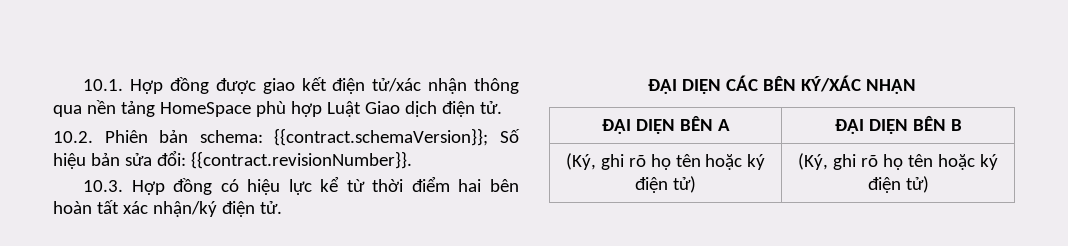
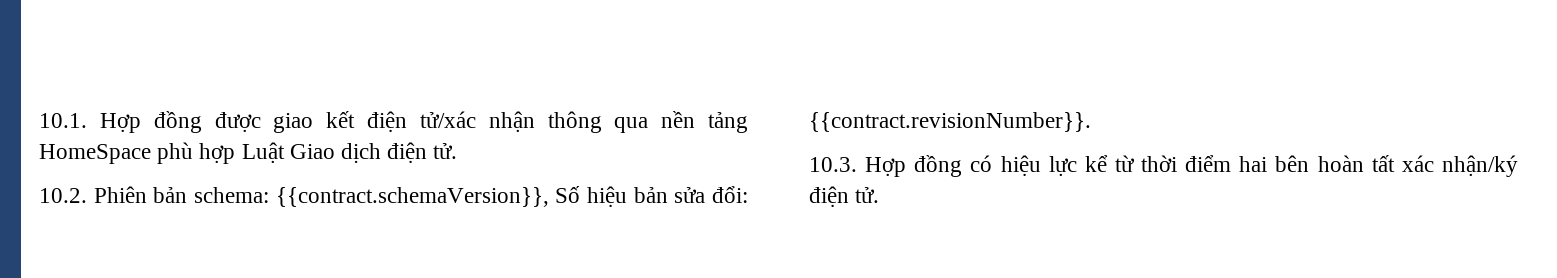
- 10.2. Phiên bản schema: {{contract.schemaVersion}}; Số hiệu bản sửa đổi: {{contract.revisionNumber}}.
+ 10.2. Phiên bản schema: {{contract.schemaVersion}}, Số hiệu bản sửa đổi: {{contract.revisionNumber}}.
- ĐẠI DIỆN CÁC BÊN KÝ/XÁC NHẬN
- ĐẠI DIỆN BÊN A | ĐẠI DIỆN BÊN B
- (Ký, ghi rõ họ tên hoặc ký điện tử) | (Ký, ghi rõ họ tên hoặc ký điện tử)

